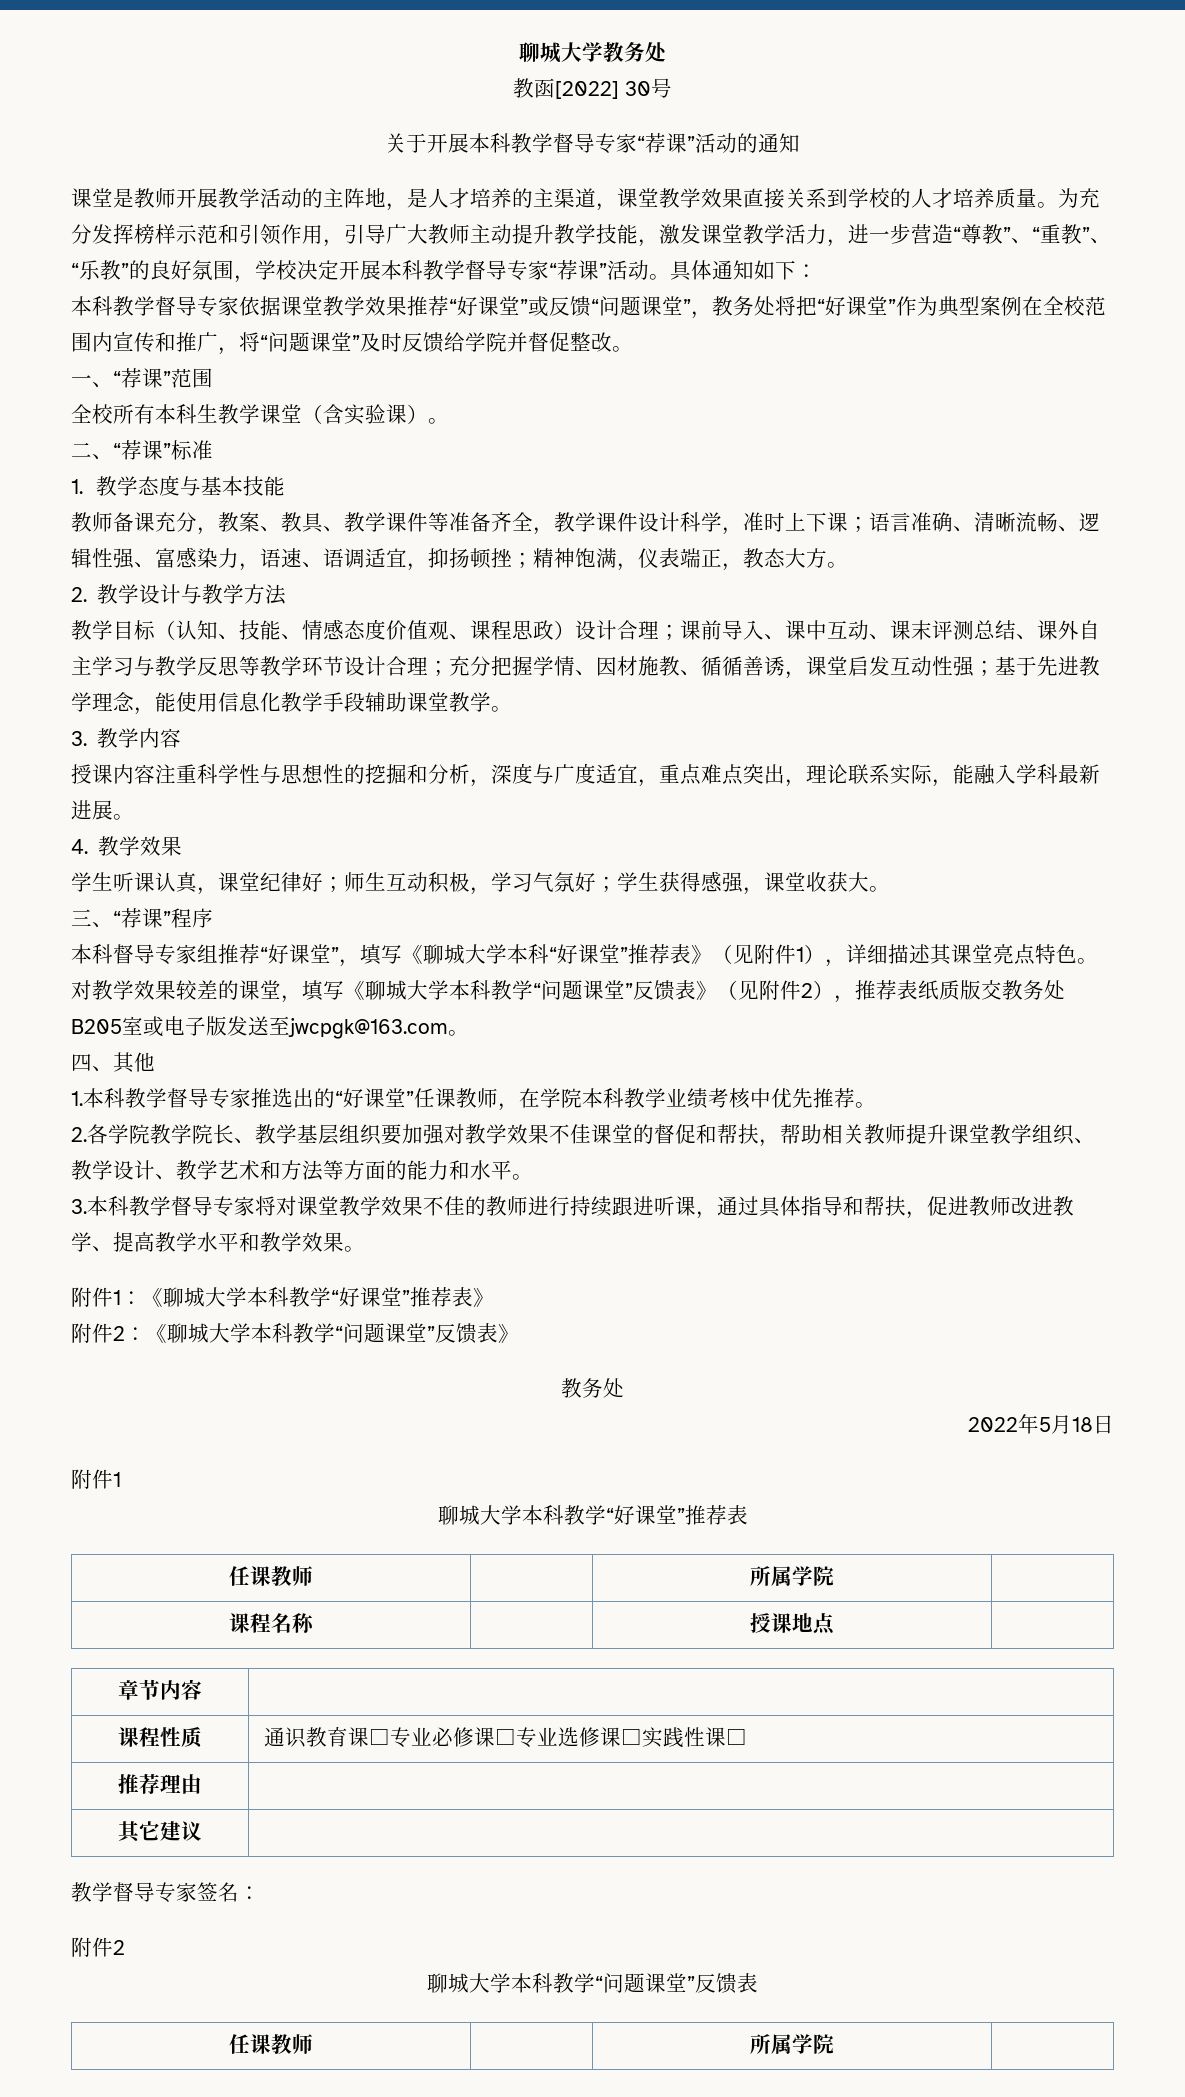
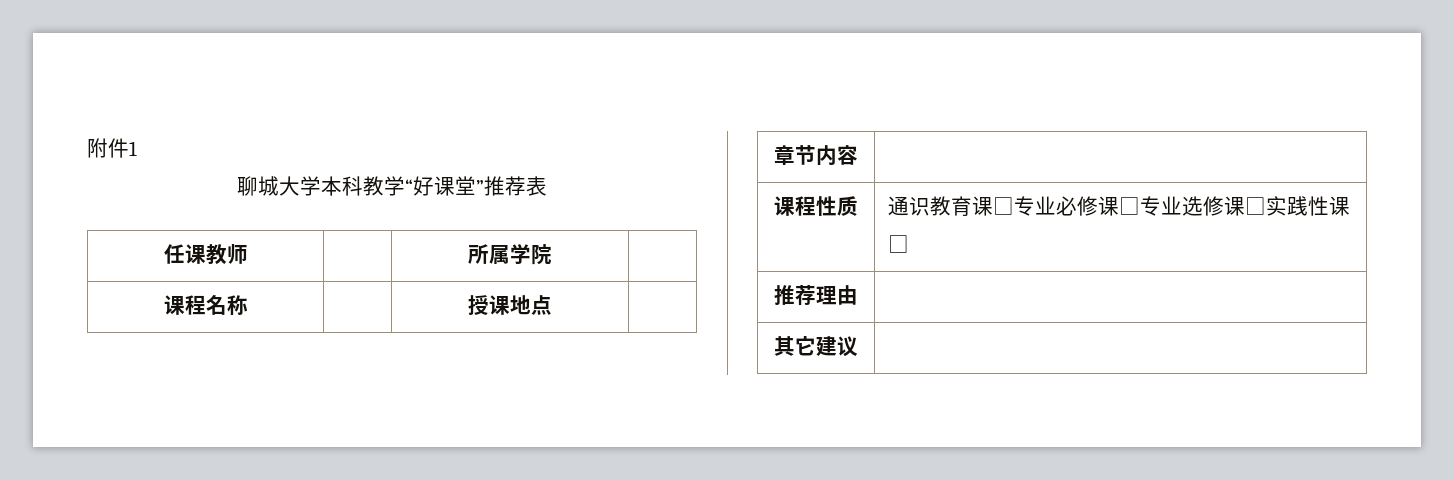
- 聊城大学教务处
- 教函[2022] 30号
- 关于开展本科教学督导专家“荐课”活动的通知
- 课堂是教师开展教学活动的主阵地，是人才培养的主渠道，课堂教学效果直接关系到学校的人才培养质量。为充分发挥榜样示范和引领作用，引导广大教师主动提升教学技能，激发课堂教学活力，进一步营造“尊教”、“重教”、“乐教”的良好氛围，学校决定开展本科教学督导专家“荐课”活动。具体通知如下：
- 本科教学督导专家依据课堂教学效果推荐“好课堂”或反馈“问题课堂”，教务处将把“好课堂”作为典型案例在全校范围内宣传和推广，将“问题课堂”及时反馈给学院并督促整改。
- 一、“荐课”范围
- 全校所有本科生教学课堂（含实验课）。
- 二、“荐课”标准
- 1.教学态度与基本技能
- 教师备课充分，教案、教具、教学课件等准备齐全，教学课件设计科学，准时上下课；语言准确、清晰流畅、逻辑性强、富感染力，语速、语调适宜，抑扬顿挫；精神饱满，仪表端正，教态大方。
- 2.教学设计与教学方法
- 教学目标（认知、技能、情感态度价值观、课程思政）设计合理；课前导入、课中互动、课末评测总结、课外自主学习与教学反思等教学环节设计合理；充分把握学情、因材施教、循循善诱，课堂启发互动性强；基于先进教学理念，能使用信息化教学手段辅助课堂教学。
- 3.教学内容
- 授课内容注重科学性与思想性的挖掘和分析，深度与广度适宜，重点难点突出，理论联系实际，能融入学科最新进展。
- 4.教学效果
- 学生听课认真，课堂纪律好；师生互动积极，学习气氛好；学生获得感强，课堂收获大。
- 三、“荐课”程序
- 本科督导专家组推荐“好课堂”，填写《聊城大学本科“好课堂”推荐表》（见附件1），详细描述其课堂亮点特色。对教学效果较差的课堂，填写《聊城大学本科教学“问题课堂”反馈表》（见附件2），推荐表纸质版交教务处B205室或电子版发送至jwcpgk@163.com。
- 四、其他
- 1.本科教学督导专家推选出的“好课堂”任课教师，在学院本科教学业绩考核中优先推荐。
- 2.各学院教学院长、教学基层组织要加强对教学效果不佳课堂的督促和帮扶，帮助相关教师提升课堂教学组织、教学设计、教学艺术和方法等方面的能力和水平。
- 3.本科教学督导专家将对课堂教学效果不佳的教师进行持续跟进听课，通过具体指导和帮扶，促进教师改进教学、提高教学水平和教学效果。
- 附件1：《聊城大学本科教学“好课堂”推荐表》
- 附件2：《聊城大学本科教学“问题课堂”反馈表》
- 教务处
- 2022年5月18日
- 教学督导专家签名：
- 附件2
- 聊城大学本科教学“问题课堂”反馈表
- 任课教师 | | 所属学院 |

